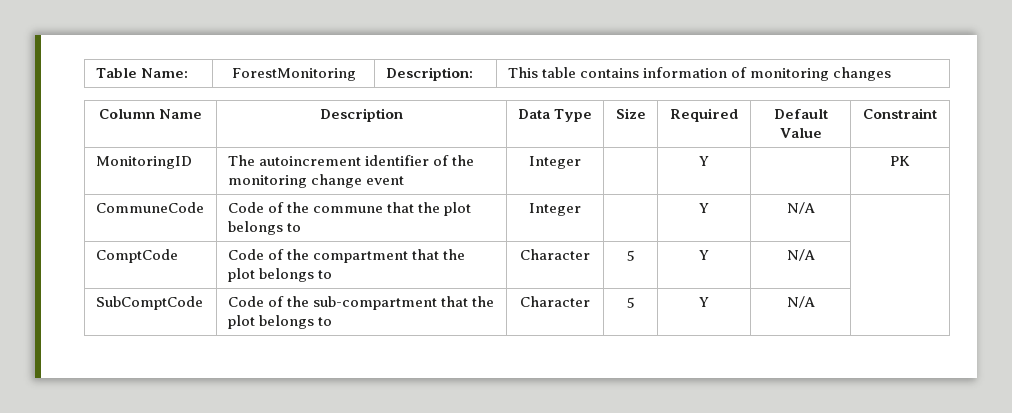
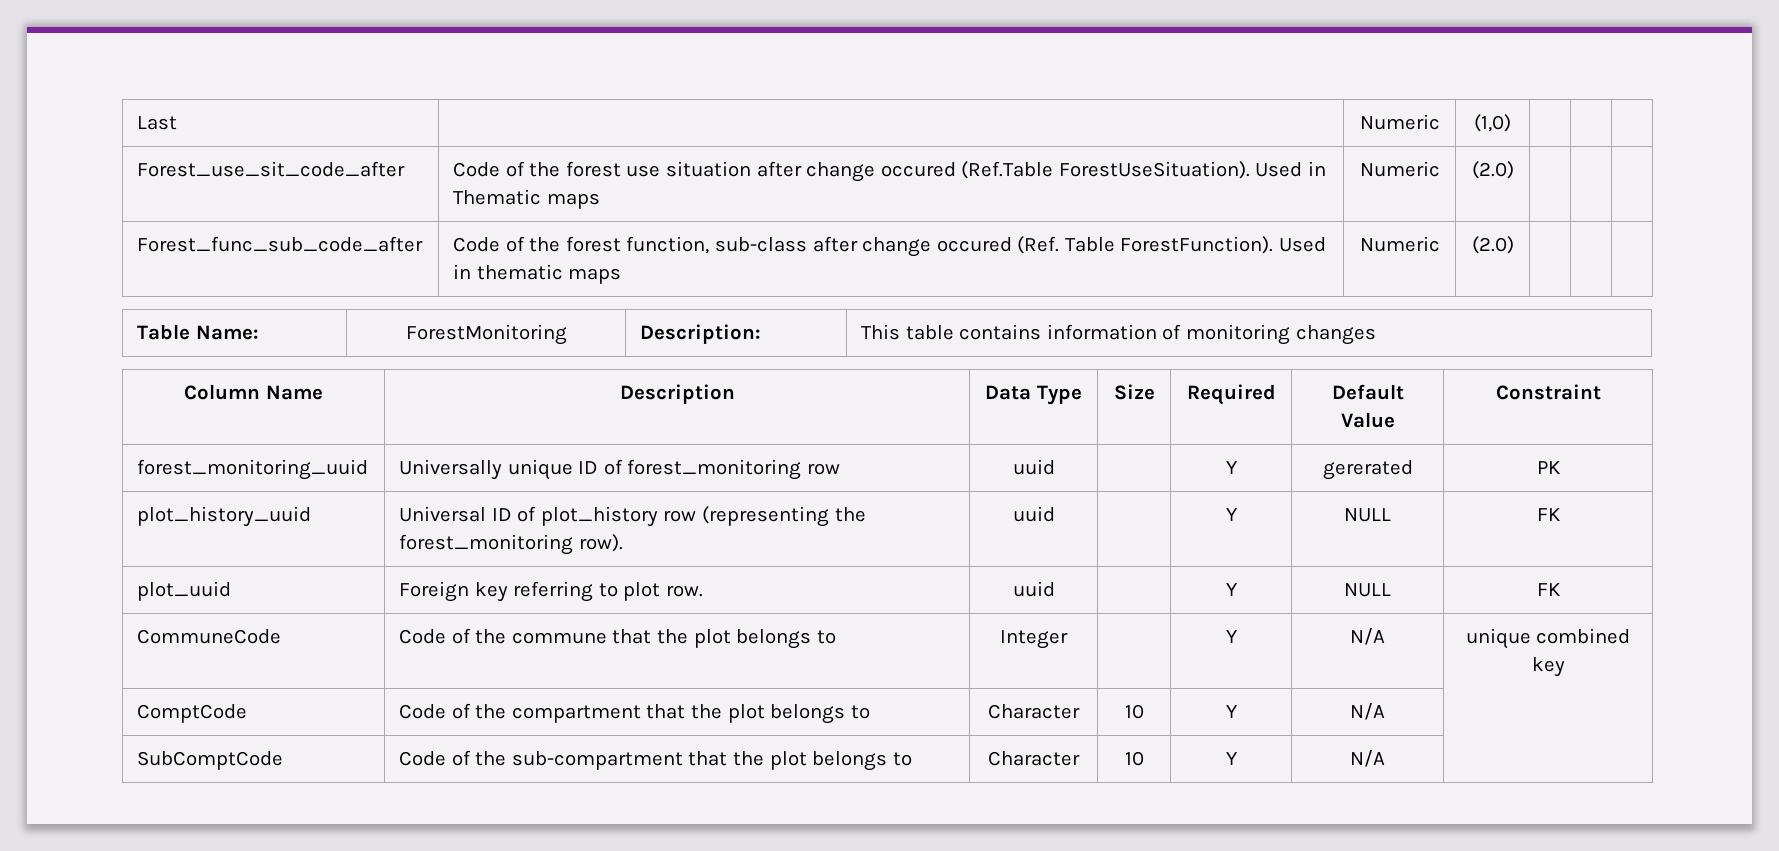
+ Last | | Numeric | (1,0) | | |
+ Forest_use_sit_code_after | Code of the forest use situation after change occured (Ref.Table ForestUseSituation). Used in Thematic maps | Numeric | (2.0) | | |
+ Forest_func_sub_code_after | Code of the forest function, sub-class after change occured (Ref. Table ForestFunction). Used in thematic maps | Numeric | (2.0) | | |
- MonitoringID | The autoincrement identifier of the monitoring change event | Integer | | Y | | PK
+ forest_monitoring_uuid | Universally unique ID of forest_monitoring row | uuid | | Y | gererated | PK
+ plot_history_uuid | Universal ID of plot_history row (representing the forest_monitoring row). | uuid | | Y | NULL | FK
+ plot_uuid | Foreign key referring to plot row. | uuid | | Y | NULL | FK
- CommuneCode | Code of the commune that the plot belongs to | Integer | | Y | N/A |
+ CommuneCode | Code of the commune that the plot belongs to | Integer | | Y | N/A | unique combined key
- ComptCode | Code of the compartment that the plot belongs to | Character | 5 | Y | N/A |
+ ComptCode | Code of the compartment that the plot belongs to | Character | 10 | Y | N/A |
- SubComptCode | Code of the sub-compartment that the plot belongs to | Character | 5 | Y | N/A |
+ SubComptCode | Code of the sub-compartment that the plot belongs to | Character | 10 | Y | N/A |

